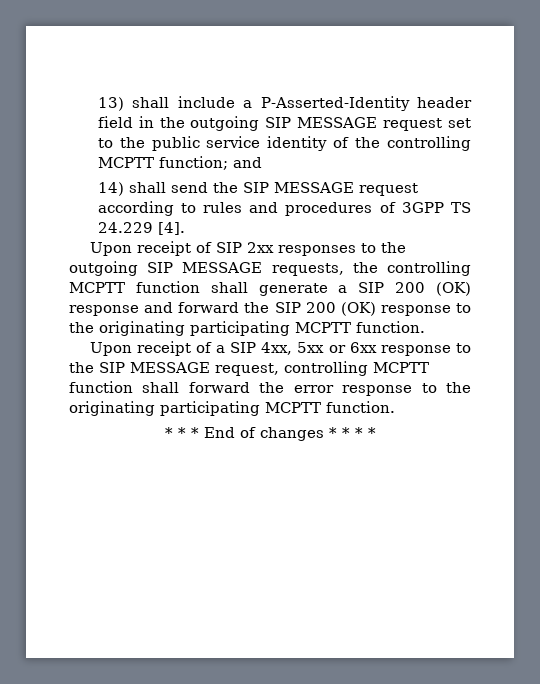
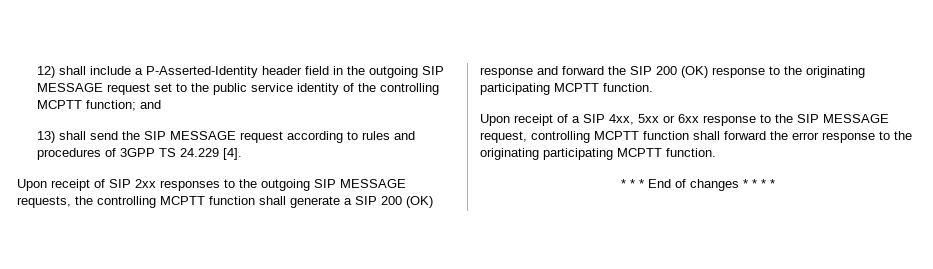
- 13) shall include a P-Asserted-Identity header field in the outgoing SIP MESSAGE request set to the public service identity of the controlling MCPTT function; and
+ 12) shall include a P-Asserted-Identity header field in the outgoing SIP MESSAGE request set to the public service identity of the controlling MCPTT function; and
- 14) shall send the SIP MESSAGE request according to rules and procedures of 3GPP TS 24.229 [4].
+ 13) shall send the SIP MESSAGE request according to rules and procedures of 3GPP TS 24.229 [4].

